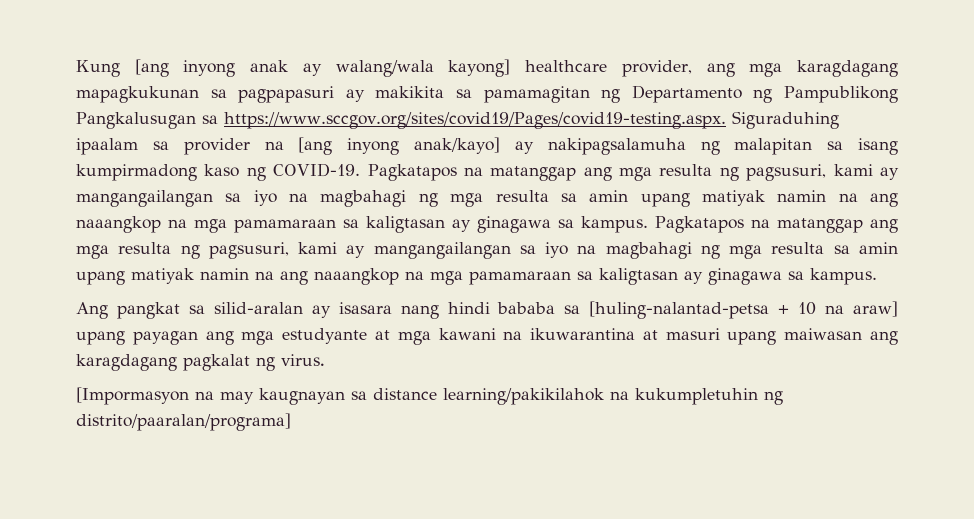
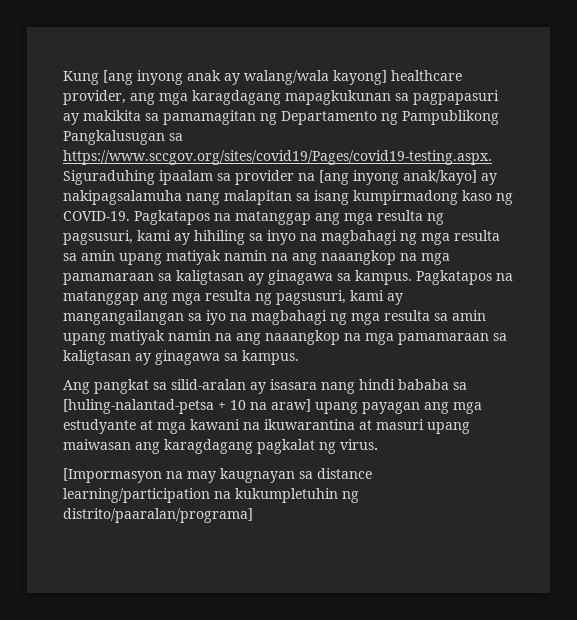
- Kung [ang inyong anak ay walang/wala kayong] healthcare provider, ang mga karagdagang mapagkukunan sa pagpapasuri ay makikita sa pamamagitan ng Departamento ng Pampublikong Pangkalusugan sa https://www.sccgov.org/sites/covid19/Pages/covid19-testing.aspx. Siguraduhing ipaalam sa provider na [ang inyong anak/kayo] ay nakipagsalamuha ng malapitan sa isang kumpirmadong kaso ng COVID-19. Pagkatapos na matanggap ang mga resulta ng pagsusuri, kami ay mangangailangan sa iyo na magbahagi ng mga resulta sa amin upang matiyak namin na ang naaangkop na mga pamamaraan sa kaligtasan ay ginagawa sa kampus.
+ Kung [ang inyong anak ay walang/wala kayong] healthcare provider, ang mga karagdagang mapagkukunan sa pagpapasuri ay makikita sa pamamagitan ng Departamento ng Pampublikong Pangkalusugan sa https://www.sccgov.org/sites/covid19/Pages/covid19-testing.aspx. Siguraduhing ipaalam sa provider na [ang inyong anak/kayo] ay nakipagsalamuha nang malapitan sa isang kumpirmadong kaso ng COVID-19. Pagkatapos na matanggap ang mga resulta ng pagsusuri, kami ay hihiling sa inyo na magbahagi ng mga resulta sa amin upang matiyak namin na ang naaangkop na mga pamamaraan sa kaligtasan ay ginagawa sa kampus.
- [Impormasyon na may kaugnayan sa distance learning/pakikilahok na kukumpletuhin ng distrito/paaralan/programa]
+ [Impormasyon na may kaugnayan sa distance learning/participation na kukumpletuhin ng distrito/paaralan/programa]

